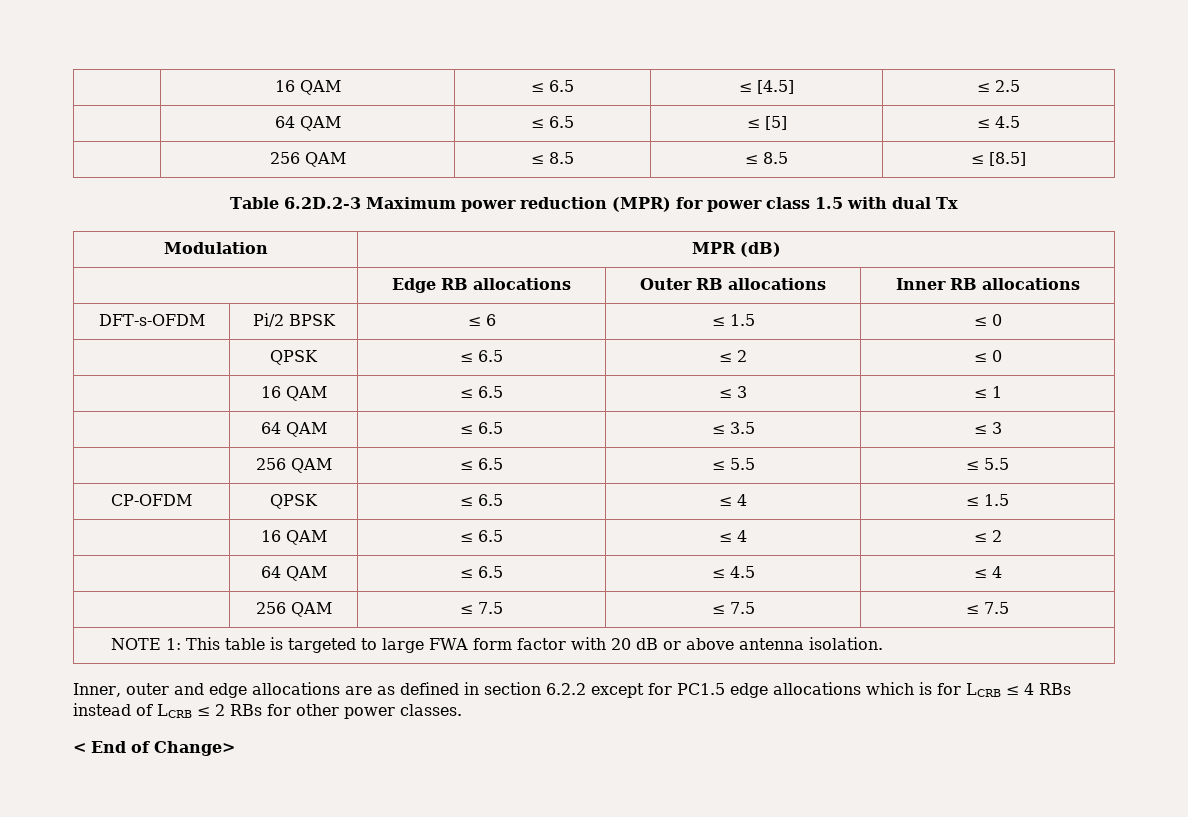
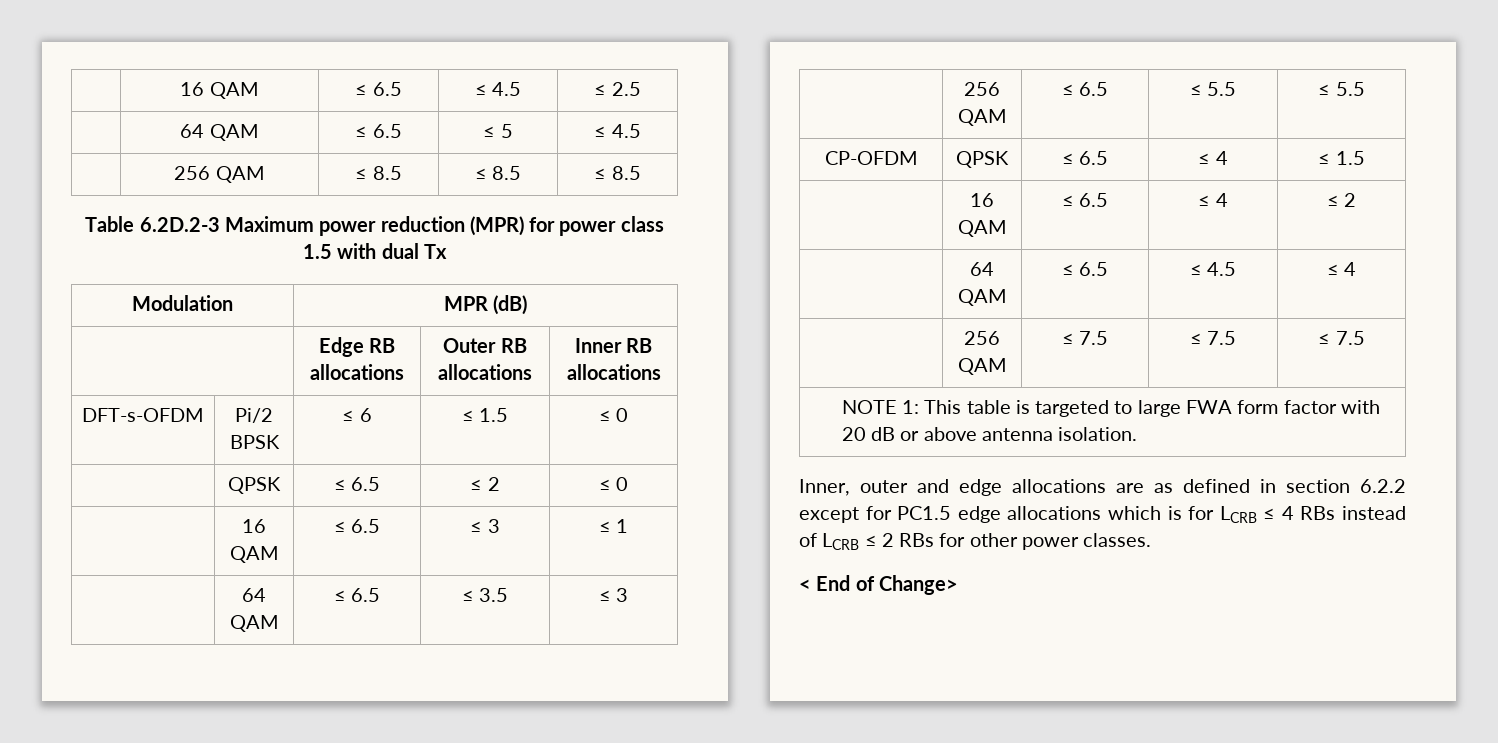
- | 16 QAM | ≤ 6.5 | ≤ [4.5] | ≤ 2.5
+ | 16 QAM | ≤ 6.5 | ≤ 4.5 | ≤ 2.5
- | 64 QAM | ≤ 6.5 | ≤ [5] | ≤ 4.5
+ | 64 QAM | ≤ 6.5 | ≤ 5 | ≤ 4.5
- | 256 QAM | ≤ 8.5 | ≤ 8.5 | ≤ [8.5]
+ | 256 QAM | ≤ 8.5 | ≤ 8.5 | ≤ 8.5

